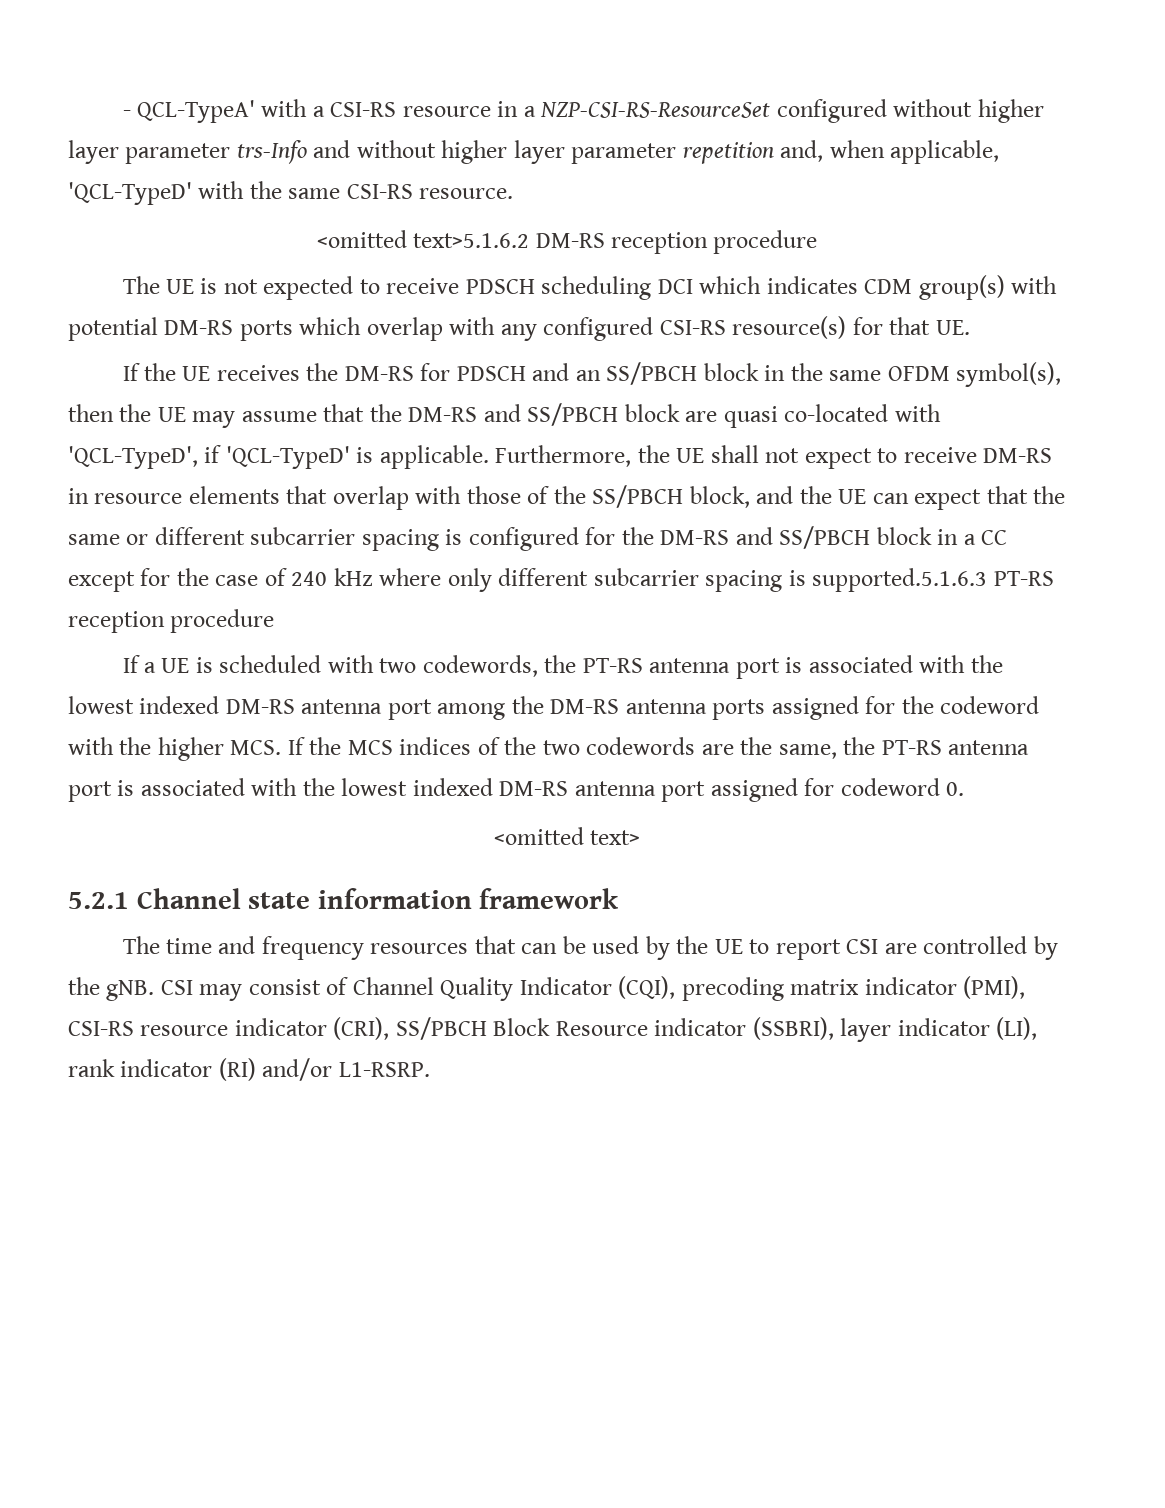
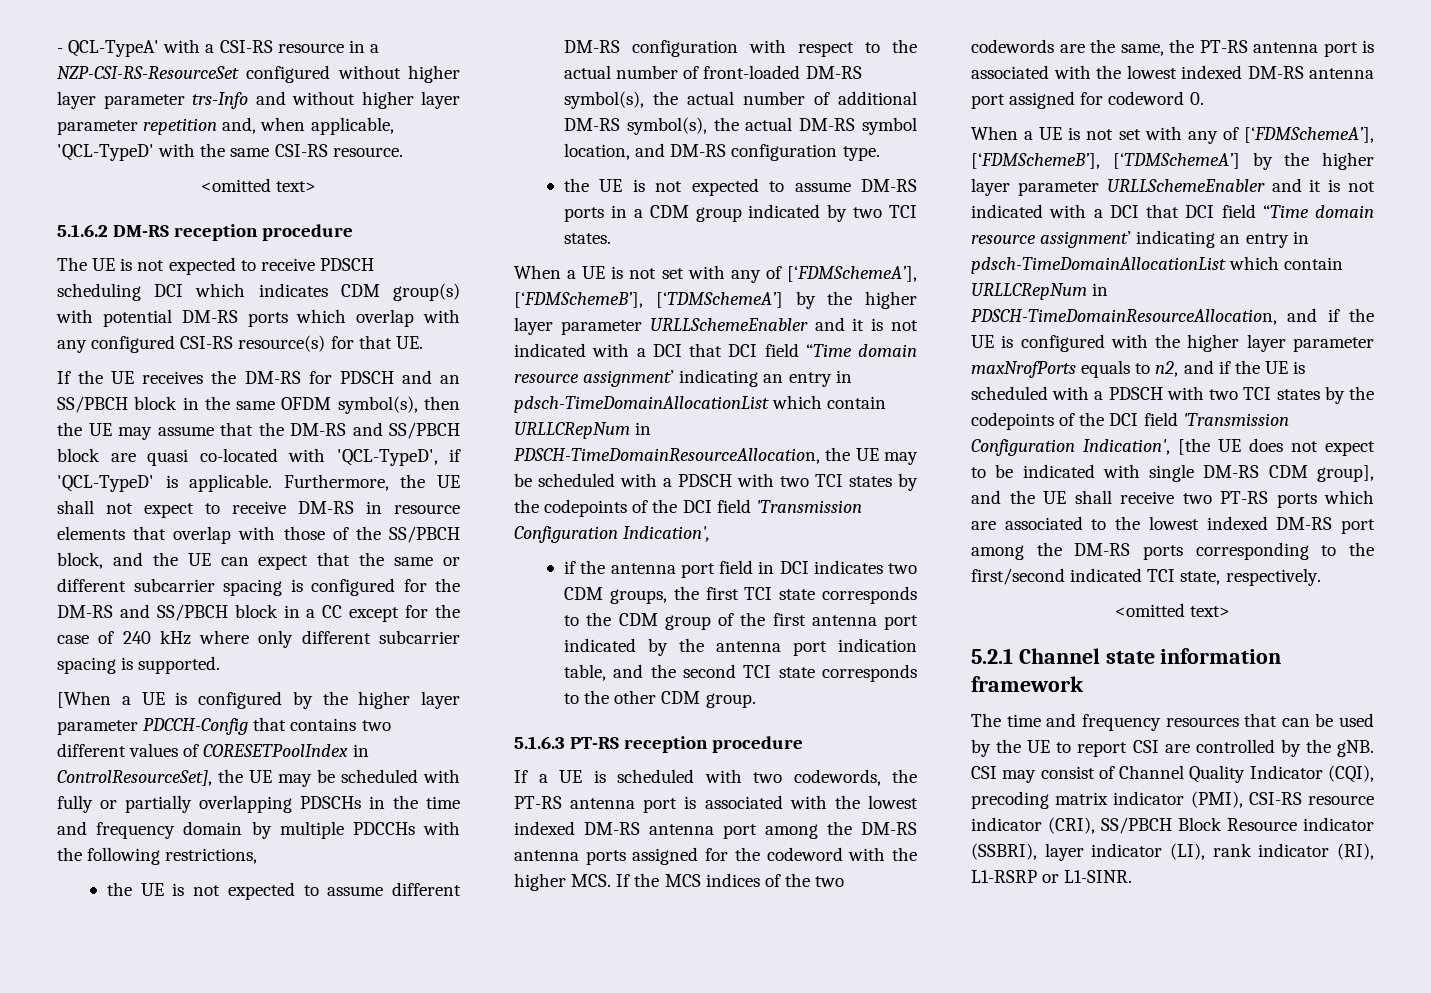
  - QCL-TypeA' with a CSI-RS resource in a NZP-CSI-RS-ResourceSet configured without higher layer parameter trs-Info and without higher layer parameter repetition and, when applicable, 'QCL-TypeD' with the same CSI-RS resource.
- <omitted text>5.1.6.2 DM-RS reception procedure
+ <omitted text>
+ 5.1.6.2 DM-RS reception procedure
- Furthermore, the UE shall not expect to receive DM-RS in resource elements that overlap with those of the SS/PBCH block, and the UE can expect that the same or different subcarrier spacing is configured for the DM-RS and SS/PBCH block in a CC except for the case of 240 kHz where only different subcarrier spacing is supported.5.1.6.3 PT-RS reception procedure
+ Furthermore, the UE shall not expect to receive DM-RS in resource elements that overlap with those of the SS/PBCH block, and the UE can expect that the same or different subcarrier spacing is configured for the DM-RS and SS/PBCH block in a CC except for the case of 240 kHz where only different subcarrier spacing is supported.
+ [When a UE is configured by the higher layer parameter PDCCH-Config that contains two different values of CORESETPoolIndex in ControlResourceSet], the UE may be scheduled with fully or partially overlapping PDSCHs in the time and frequency domain by multiple PDCCHs with the following restrictions,
+ the UE is not expected to assume different DM-RS configuration with respect to the actual number of front-loaded DM-RS symbol(s), the actual number of additional DM-RS symbol(s), the actual DM-RS symbol location, and DM-RS configuration type.
+ the UE is not expected to assume DM-RS ports in a CDM group indicated by two TCI states.
+ When a UE is not set with any of [‘FDMSchemeA’], [‘FDMSchemeB’], [‘TDMSchemeA’] by the higher layer parameter URLLSchemeEnabler and it is not indicated with a DCI that DCI field “Time domain resource assignment’ indicating an entry in pdsch-TimeDomainAllocationList which contain URLLCRepNum in PDSCH-TimeDomainResourceAllocation, the UE may be scheduled with a PDSCH with two TCI states by the codepoints of the DCI field 'Transmission Configuration Indication',
+ if the antenna port field in DCI indicates two CDM groups, the first TCI state corresponds to the CDM group of the first antenna port indicated by the antenna port indication table, and the second TCI state corresponds to the other CDM group.
+ 5.1.6.3 PT-RS reception procedure
+ When a UE is not set with any of [‘FDMSchemeA’], [‘FDMSchemeB’], [‘TDMSchemeA’] by the higher layer parameter URLLSchemeEnabler and it is not indicated with a DCI that DCI field “Time domain resource assignment’ indicating an entry in pdsch-TimeDomainAllocationList which contain URLLCRepNum in PDSCH-TimeDomainResourceAllocation, and if the UE is configured with the higher layer parameter maxNrofPorts equals to n2, and if the UE is scheduled with a PDSCH with two TCI states by the codepoints of the DCI field 'Transmission Configuration Indication', [the UE does not expect to be indicated with single DM-RS CDM group], and the UE shall receive two PT-RS ports which are associated to the lowest indexed DM-RS port among the DM-RS ports corresponding to the first/second indicated TCI state, respectively.
- CSI may consist of Channel Quality Indicator (CQI), precoding matrix indicator (PMI), CSI-RS resource indicator (CRI), SS/PBCH Block Resource indicator (SSBRI), layer indicator (LI), rank indicator (RI) and/or L1-RSRP.
+ CSI may consist of Channel Quality Indicator (CQI), precoding matrix indicator (PMI), CSI-RS resource indicator (CRI), SS/PBCH Block Resource indicator (SSBRI), layer indicator (LI), rank indicator (RI), L1-RSRP or L1-SINR.

